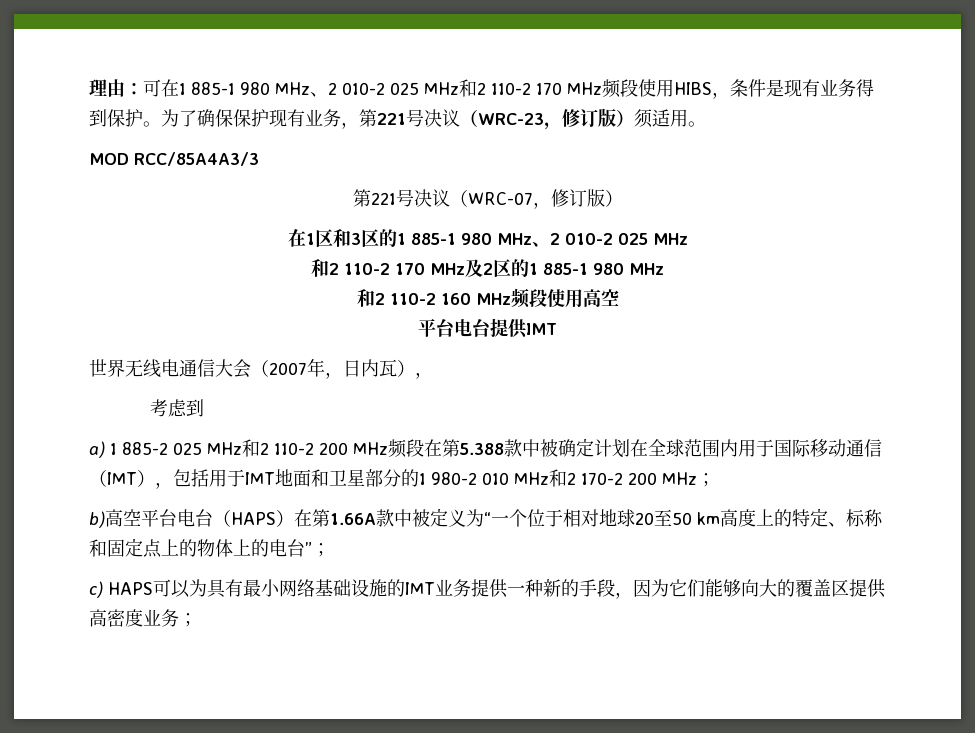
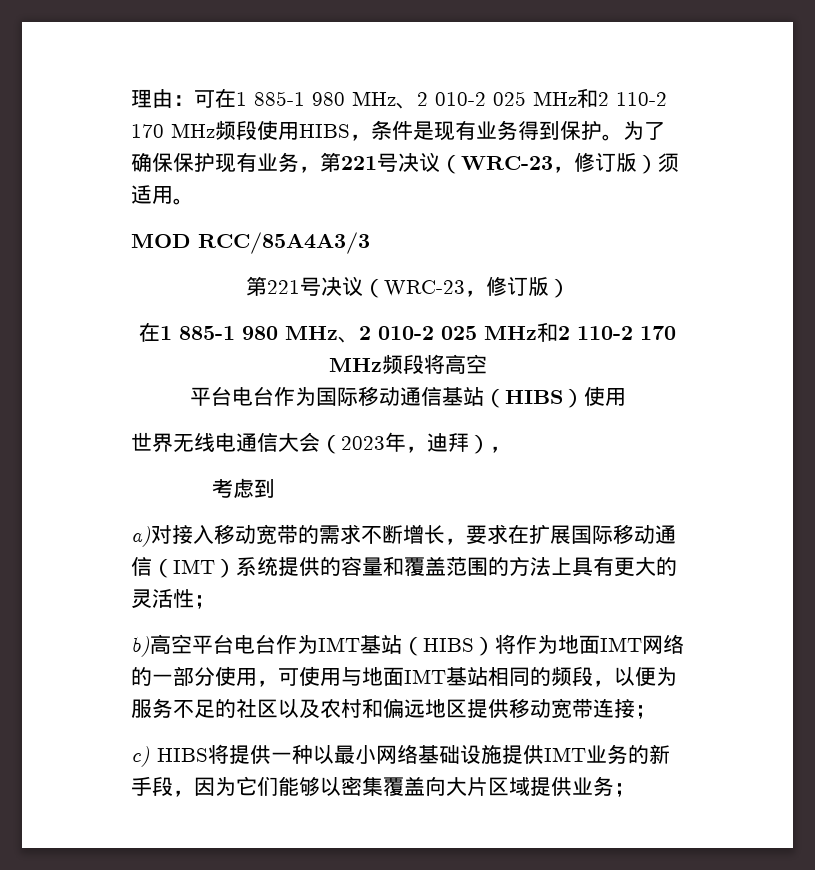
  MOD RCC/85A4A3/3
- 第221号决议（WRC-07，修订版）
+ 第221号决议（WRC-23，修订版）
- 在1区和3区的1 885-1 980 MHz、2 010-2 025 MHz
- 和2 110-2 170 MHz及2区的1 885-1 980 MHz
- 和2 110-2 160 MHz频段使用高空
- 平台电台提供IMT
+ 在1 885-1 980 MHz、2 010-2 025 MHz和2 110-2 170 MHz频段将高空
+ 平台电台作为国际移动通信基站（HIBS）使用
- 世界无线电通信大会（2007年，日内瓦），
+ 世界无线电通信大会（2023年，迪拜），
- a) 1 885-2 025 MHz和2 110-2 200 MHz频段在第5.388款中被确定计划在全球范围内用于国际移动通信（IMT），包括用于IMT地面和卫星部分的1 980-2 010 MHz和2 170-2 200 MHz；
+ a)对接入移动宽带的需求不断增长，要求在扩展国际移动通信（IMT）系统提供的容量和覆盖范围的方法上具有更大的灵活性；
- b)高空平台电台（HAPS）在第1.66A款中被定义为“一个位于相对地球20至50 km高度上的特定、标称和固定点上的物体上的电台”；
- c) HAPS可以为具有最小网络基础设施的IMT业务提供一种新的手段，因为它们能够向大的覆盖区提供高密度业务；
+ b)高空平台电台作为IMT基站（HIBS）将作为地面IMT网络的一部分使用，可使用与地面IMT基站相同的频段，以便为服务不足的社区以及农村和偏远地区提供移动宽带连接；
+ c) HIBS将提供一种以最小网络基础设施提供IMT业务的新手段，因为它们能够以密集覆盖向大片区域提供业务；

